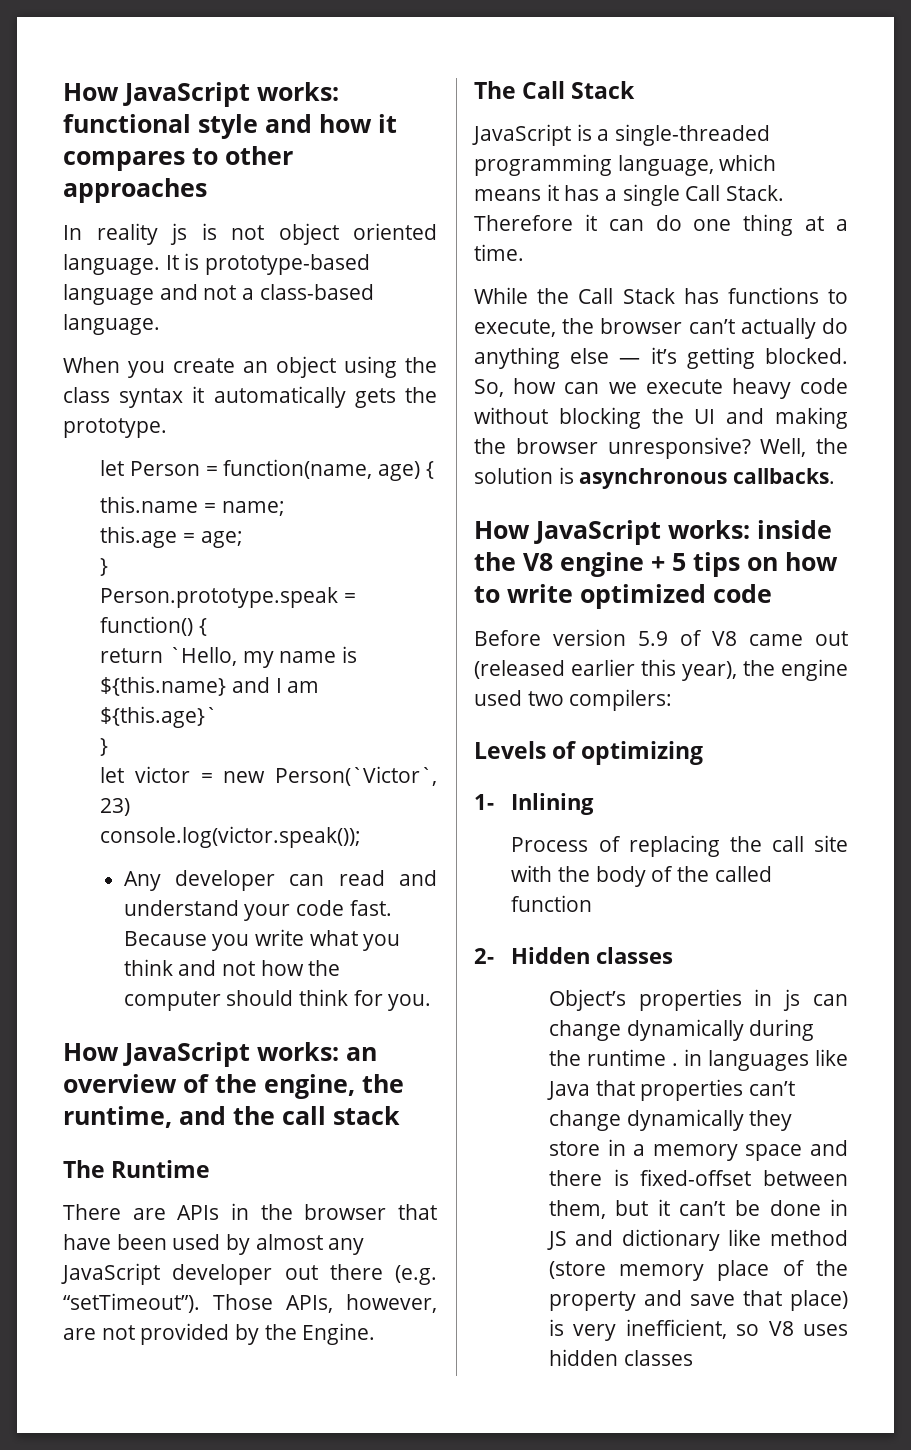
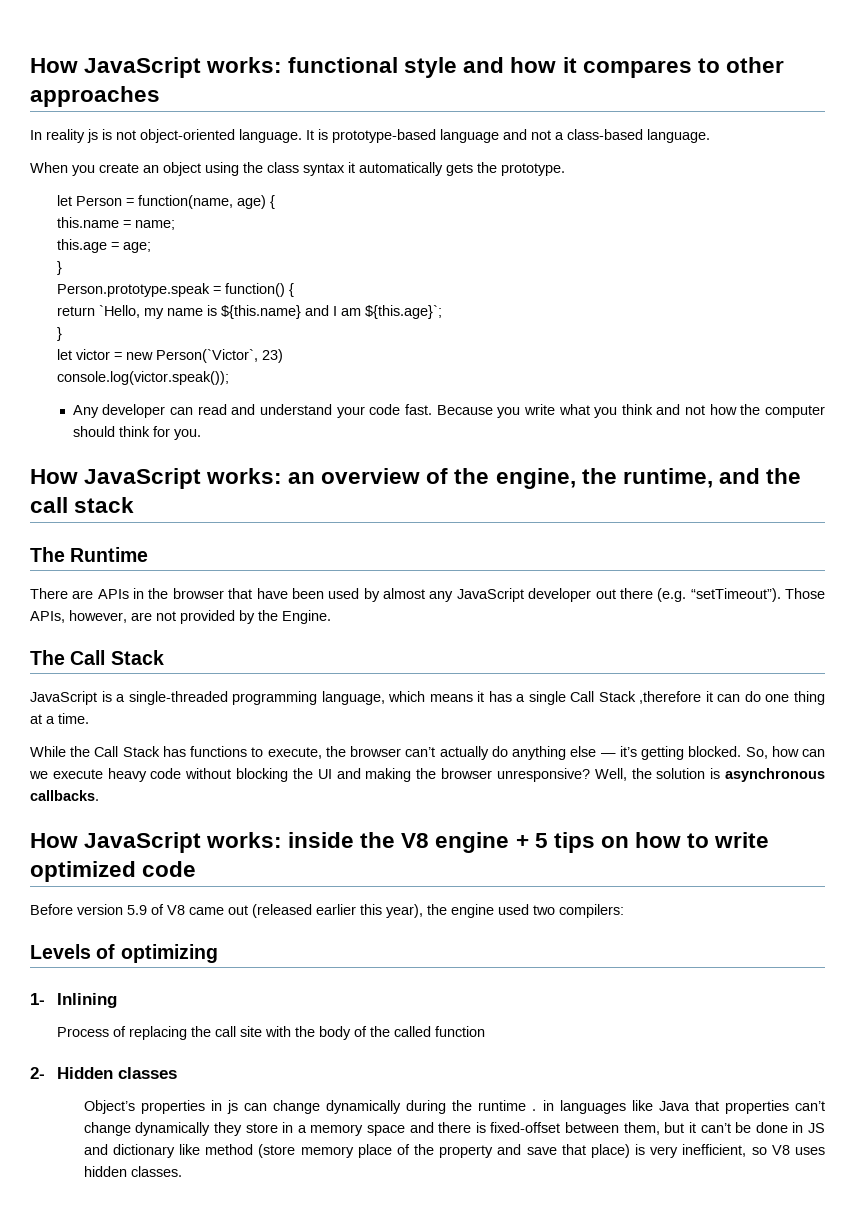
- In reality js is not object oriented language.
+ In reality js is not object-oriented language.
- return `Hello, my name is ${this.name} and I am ${this.age}`
+ return `Hello, my name is ${this.name} and I am ${this.age}`;
- JavaScript is a single-threaded programming language, which means it has a single Call Stack. Therefore it can do one thing at a time.
+ JavaScript is a single-threaded programming language, which means it has a single Call Stack ,therefore it can do one thing at a time.
- Object’s properties in js can change dynamically during the runtime . in languages like Java that properties can’t change dynamically they store in a memory space and there is fixed-offset between them, but it can’t be done in JS and dictionary like method (store memory place of the property and save that place) is very inefficient, so V8 uses hidden classes
+ Object’s properties in js can change dynamically during the runtime . in languages like Java that properties can’t change dynamically they store in a memory space and there is fixed-offset between them, but it can’t be done in JS and dictionary like method (store memory place of the property and save that place) is very inefficient, so V8 uses hidden classes.

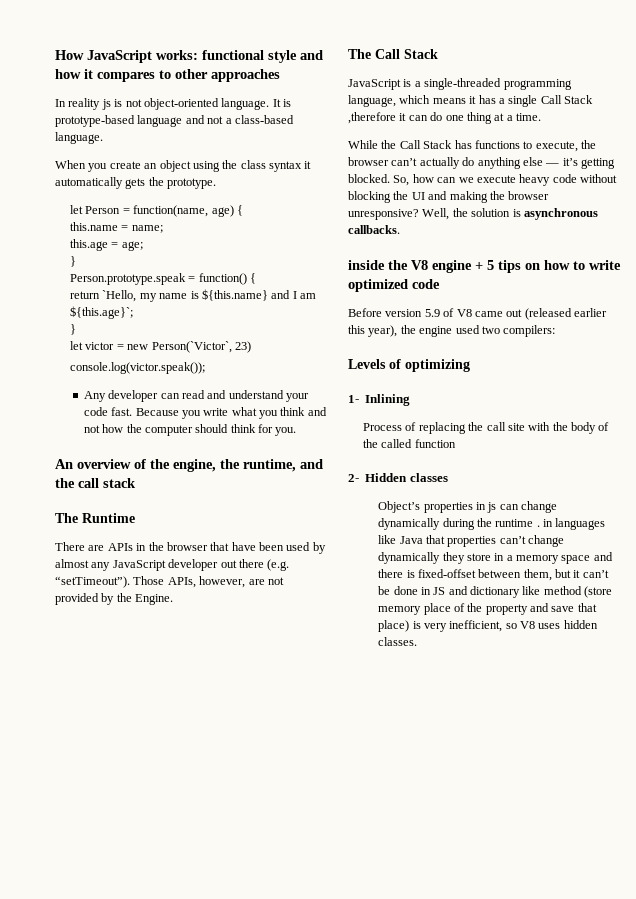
- How JavaScript works: an overview of the engine, the runtime, and the call stack
+ An overview of the engine, the runtime, and the call stack
- How JavaScript works: inside the V8 engine + 5 tips on how to write optimized code
+ inside the V8 engine + 5 tips on how to write optimized code

